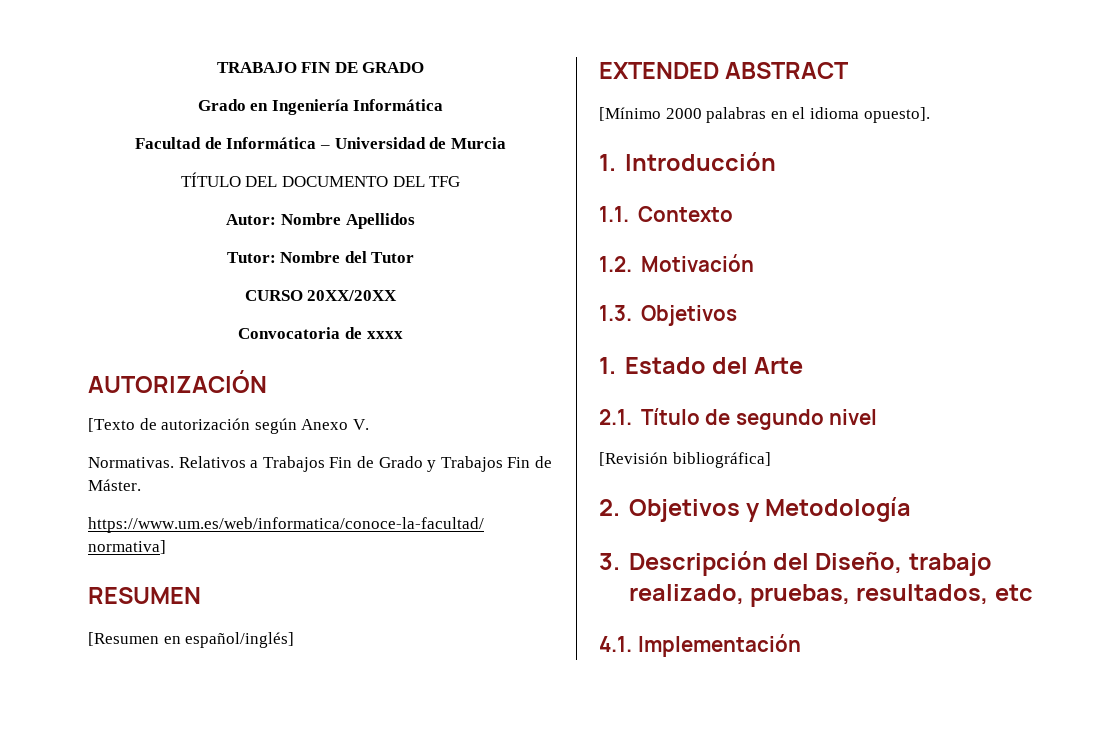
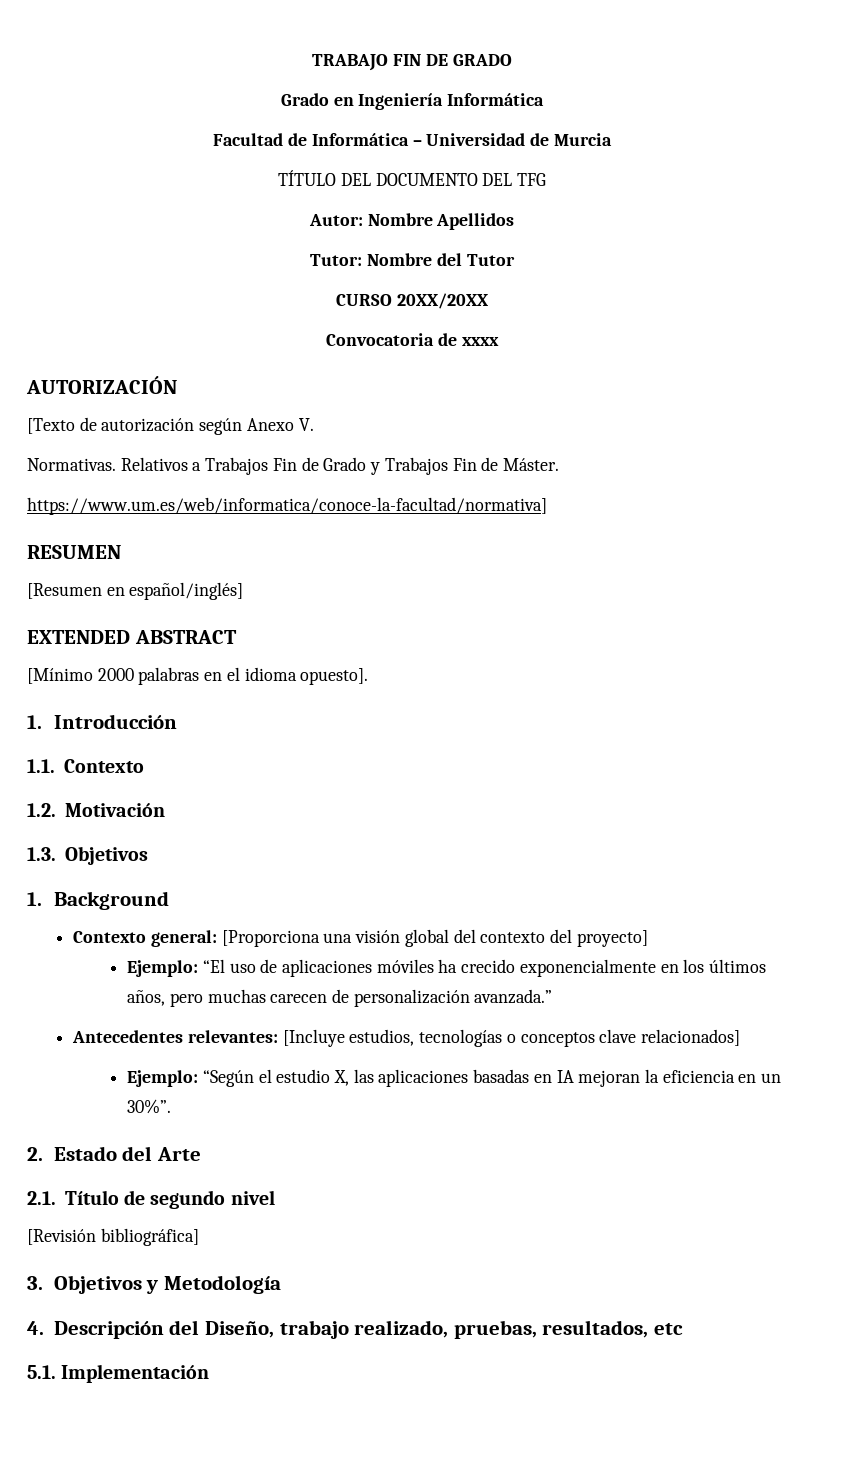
- 1. Estado del Arte
+ 1. Background
+ Contexto general: [Proporciona una visión global del contexto del proyecto]
+ Ejemplo: “El uso de aplicaciones móviles ha crecido exponencialmente en los últimos años, pero muchas carecen de personalización avanzada.”
+ Antecedentes relevantes: [Incluye estudios, tecnologías o conceptos clave relacionados]
+ Ejemplo: “Según el estudio X, las aplicaciones basadas en IA mejoran la eficiencia en un 30%”.
+ 2. Estado del Arte
- 2. Objetivos y Metodología
+ 3. Objetivos y Metodología
- 3. Descripción del Diseño, trabajo realizado, pruebas, resultados, etc
+ 4. Descripción del Diseño, trabajo realizado, pruebas, resultados, etc
- 4.1. Implementación
+ 5.1. Implementación

